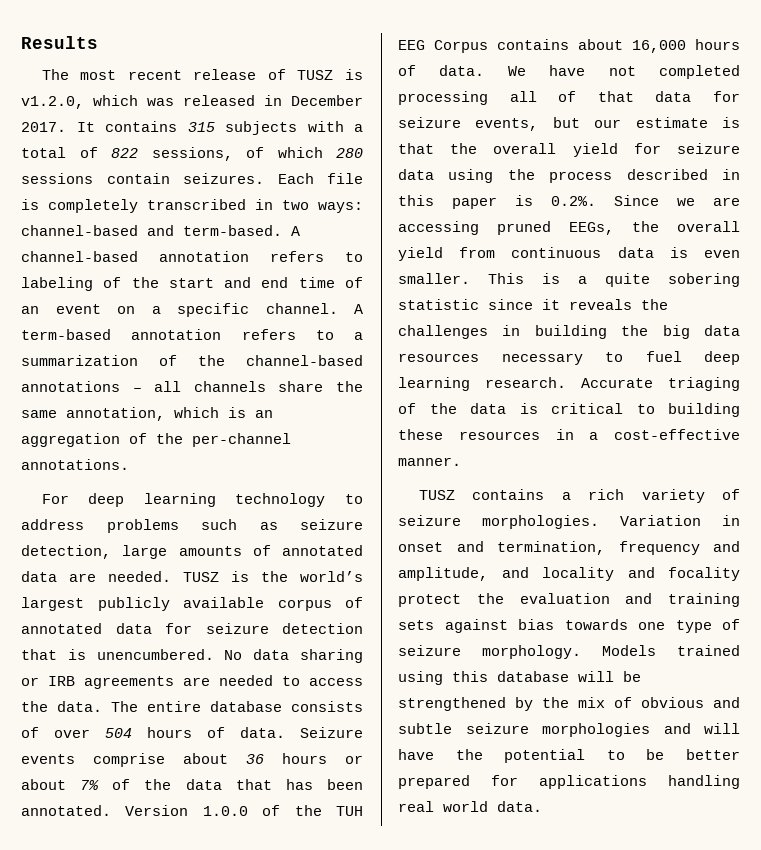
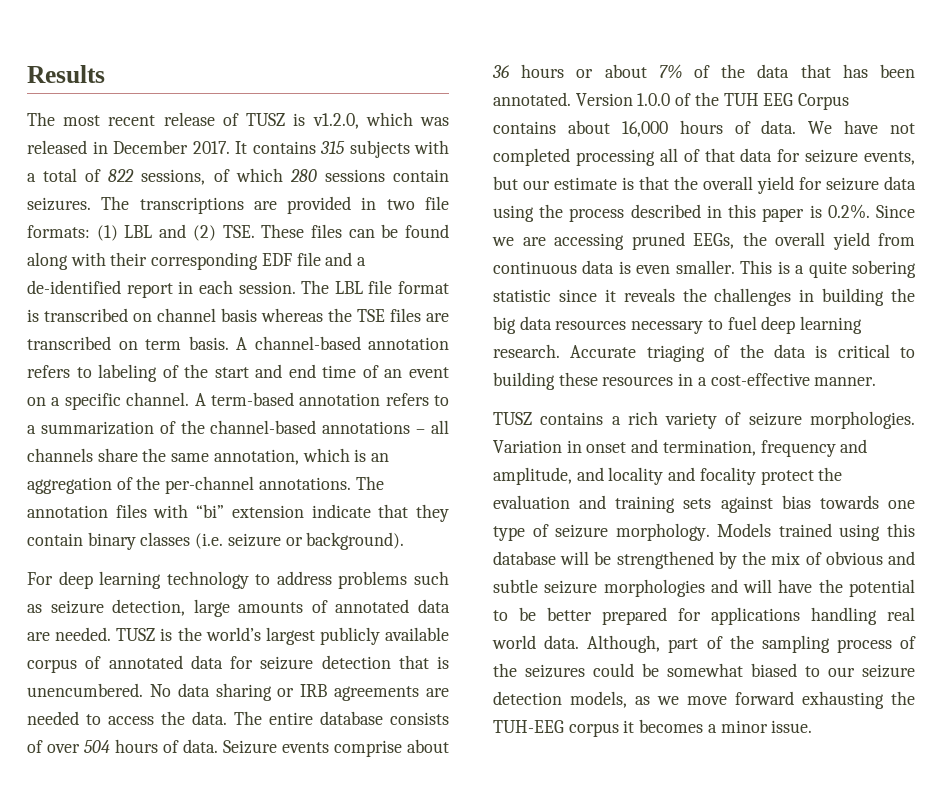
- Each file is completely transcribed in two ways: channel-based and term-based.
+ The transcriptions are provided in two file formats: (1) LBL and (2) TSE. These files can be found along with their corresponding EDF file and a de-identified report in each session. The LBL file format is transcribed on channel basis whereas the TSE files are transcribed on term basis.
+ The annotation files with “bi” extension indicate that they contain binary classes (i.e. seizure or background).
+ Although, part of the sampling process of the seizures could be somewhat biased to our seizure detection models, as we move forward exhausting the TUH-EEG corpus it becomes a minor issue.

